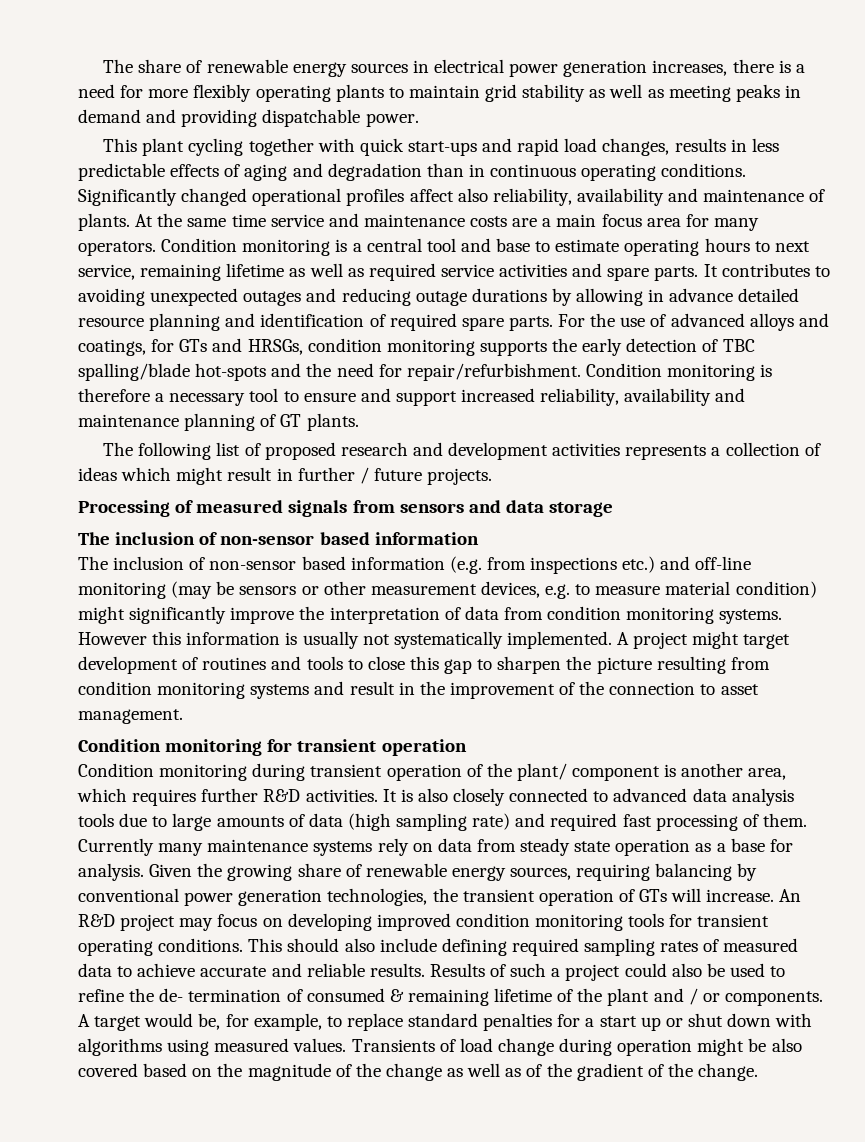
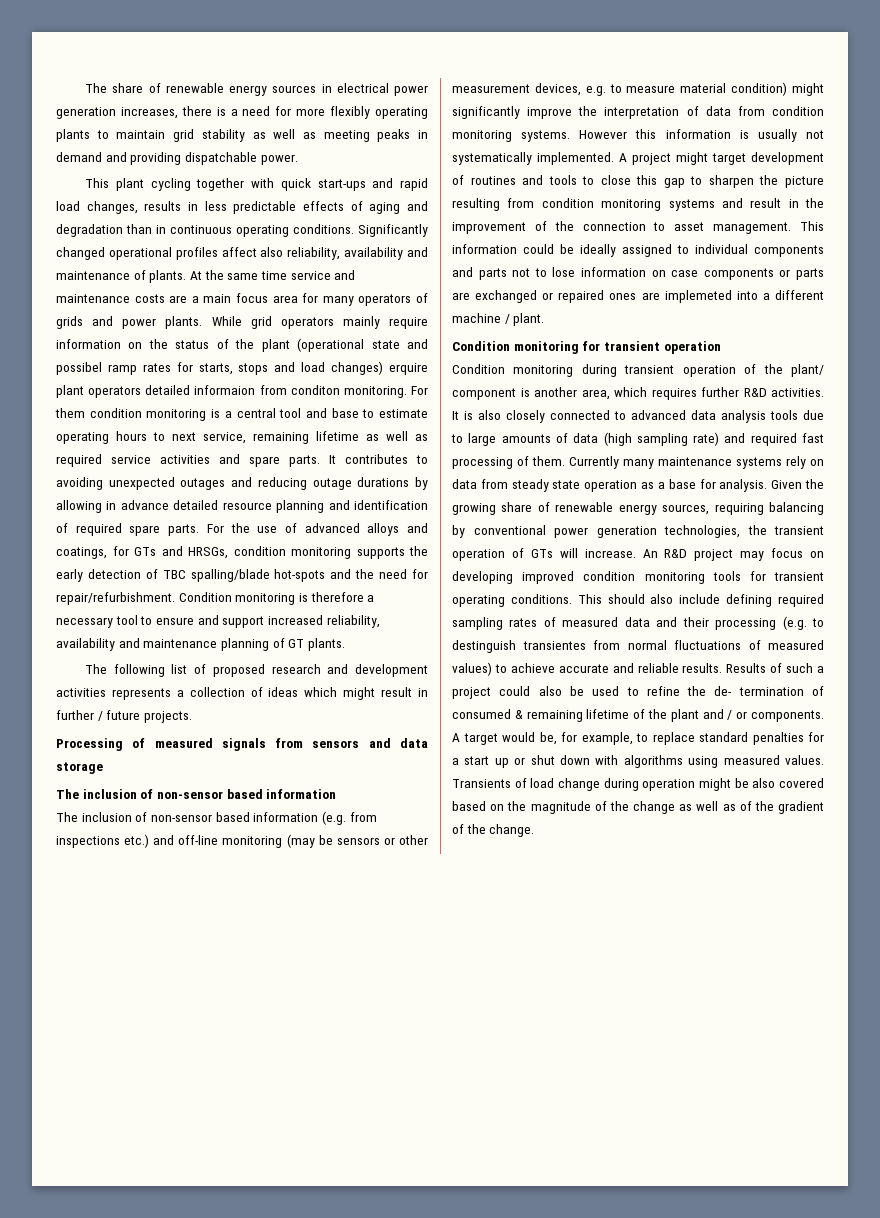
- At the same time service and maintenance costs are a main focus area for many operators. Condition monitoring is a central tool and base to estimate operating hours to next service, remaining lifetime as well as required service activities and spare parts.
+ At the same time service and maintenance costs are a main focus area for many operators of grids and power plants. While grid operators mainly require information on the status of the plant (operational state and possibel ramp rates for starts, stops and load changes) erquire plant operators detailed informaion from conditon monitoring. For them condition monitoring is a central tool and base to estimate operating hours to next service, remaining lifetime as well as required service activities and spare parts.
+ This information could be ideally assigned to individual components and parts not to lose information on case components or parts are exchanged or repaired ones are implemeted into a different machine / plant.
- This should also include defining required sampling rates of measured data to achieve accurate and reliable results.
+ This should also include defining required sampling rates of measured data and their processing (e.g. to destinguish transientes from normal fluctuations of measured values) to achieve accurate and reliable results.

